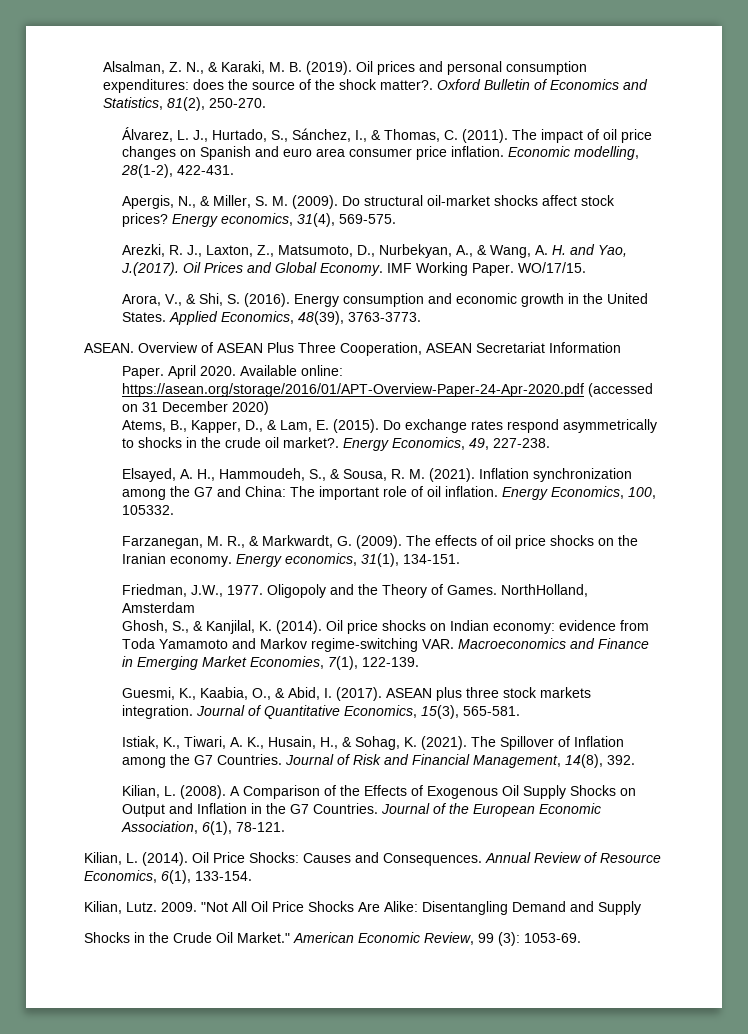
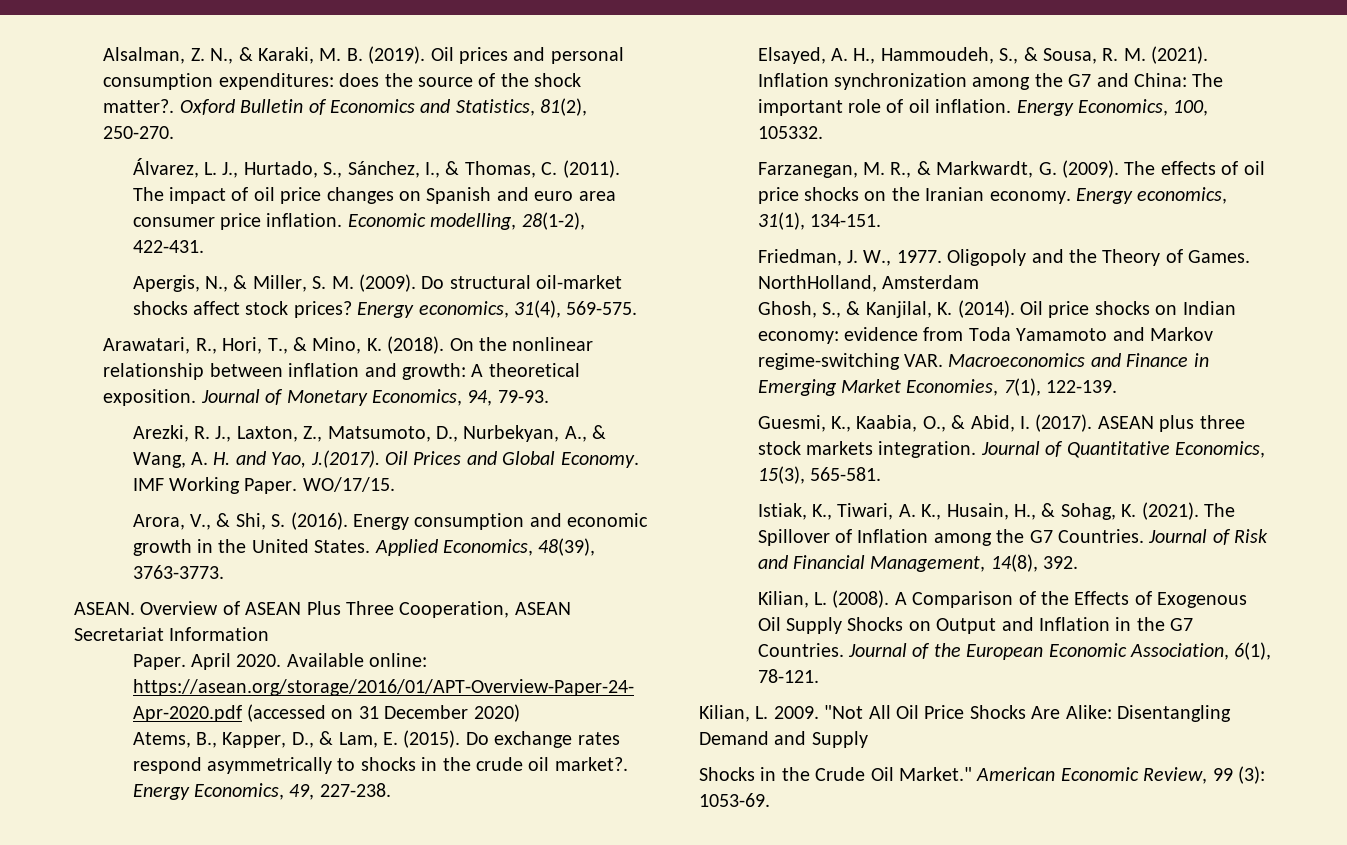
+ Arawatari, R., Hori, T., & Mino, K. (2018). On the nonlinear relationship between inflation and growth: A theoretical exposition. Journal of Monetary Economics, 94, 79-93.
- Friedman, J.W., 1977.
+ Friedman, J. W., 1977.
- Kilian, L. (2014). Oil Price Shocks: Causes and Consequences. Annual Review of Resource Economics, 6(1), 133-154.
- Kilian, Lutz. 2009.
+ Kilian, L. 2009.

